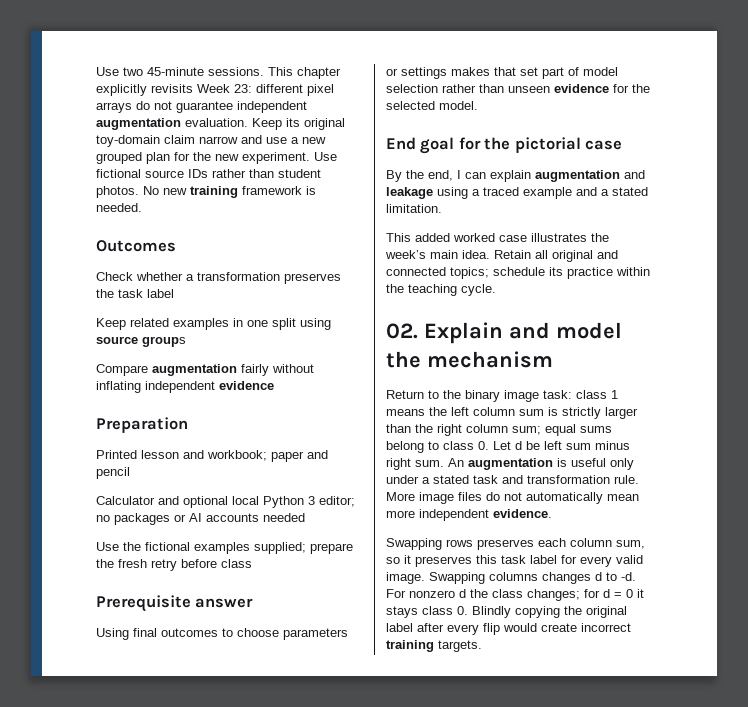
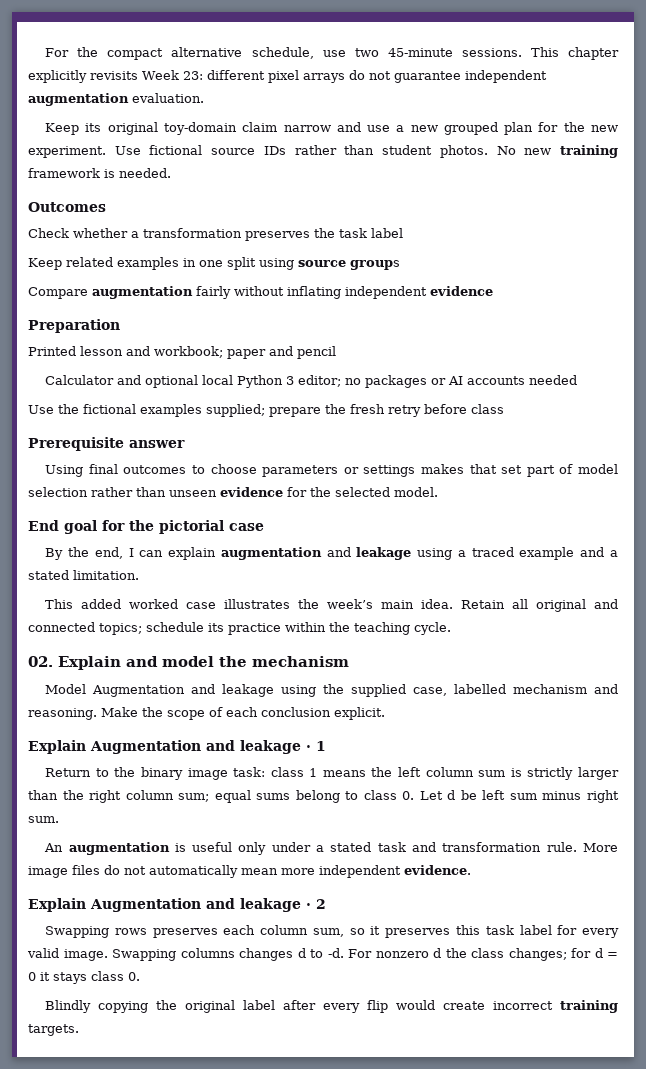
- Use two 45-minute sessions.
+ For the compact alternative schedule, use two 45-minute sessions.
- This chapter explicitly revisits Week 23: different pixel arrays do not guarantee independent augmentation evaluation. Keep its original toy-domain claim narrow and use a new grouped plan for the new experiment.
+ This chapter explicitly revisits Week 23: different pixel arrays do not guarantee independent augmentation evaluation.
+ Keep its original toy-domain claim narrow and use a new grouped plan for the new experiment.
+ Model Augmentation and leakage using the supplied case, labelled mechanism and reasoning. Make the scope of each conclusion explicit.
+ Explain Augmentation and leakage · 1
- Return to the binary image task: class 1 means the left column sum is strictly larger than the right column sum; equal sums belong to class 0. Let d be left sum minus right sum. An augmentation is useful only under a stated task and transformation rule.
+ Return to the binary image task: class 1 means the left column sum is strictly larger than the right column sum; equal sums belong to class 0. Let d be left sum minus right sum.
+ An augmentation is useful only under a stated task and transformation rule.
+ Explain Augmentation and leakage · 2
- For nonzero d the class changes; for d = 0 it stays class 0. Blindly copying the original label after every flip would create incorrect training targets.
+ For nonzero d the class changes; for d = 0 it stays class 0.
+ Blindly copying the original label after every flip would create incorrect training targets.

